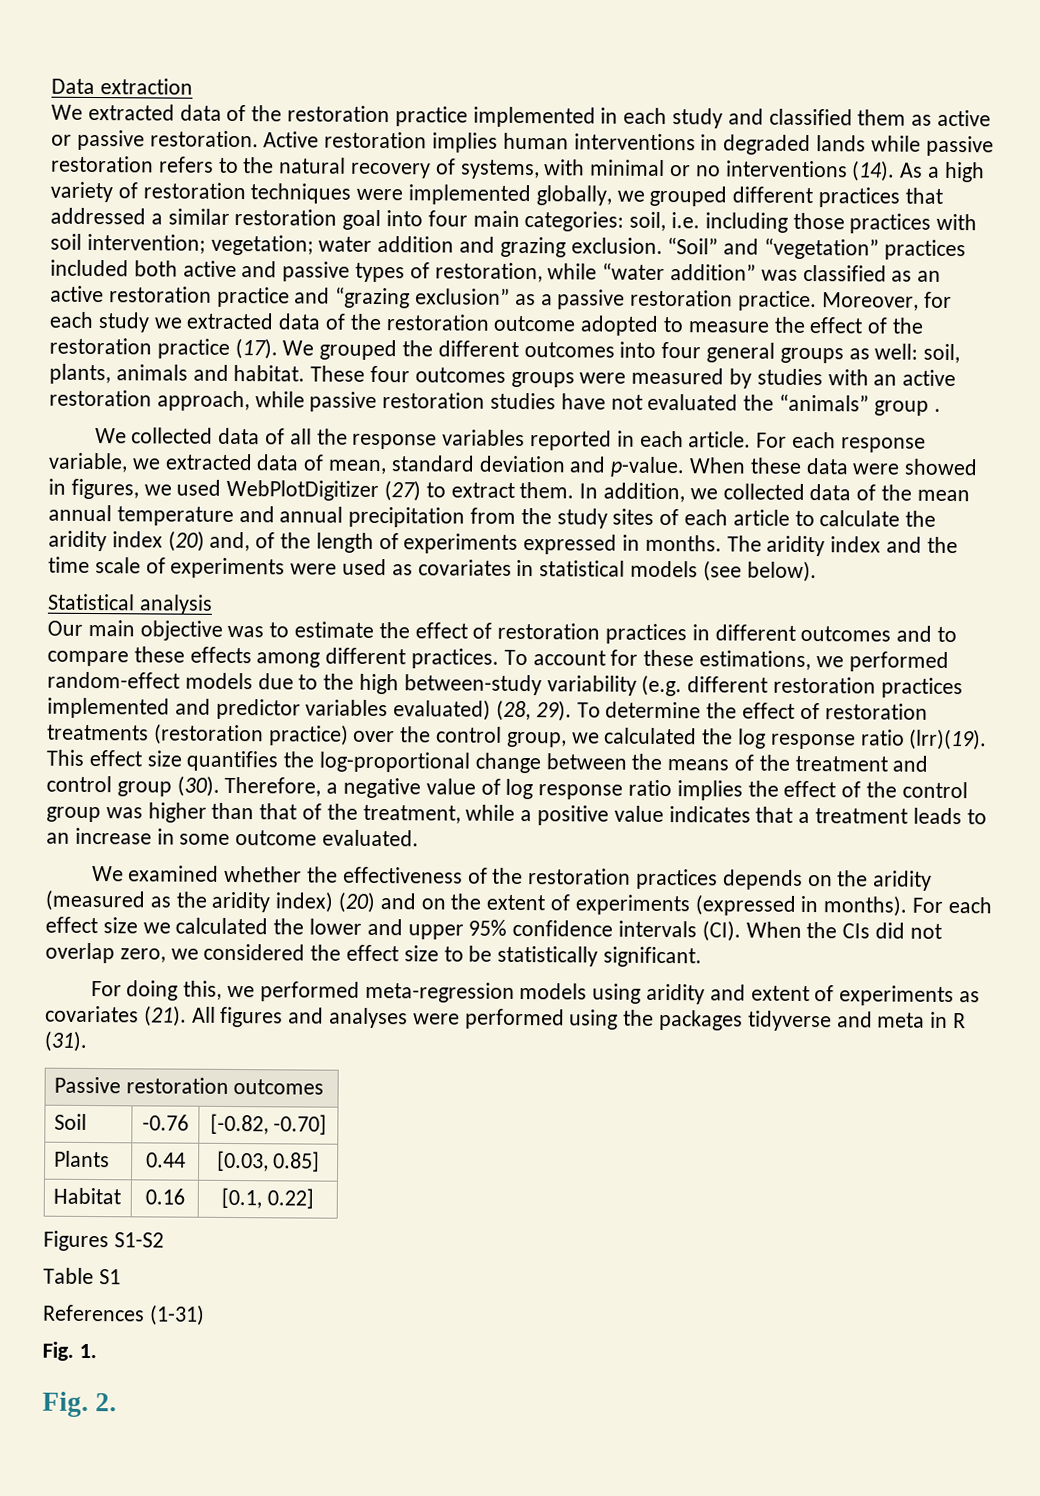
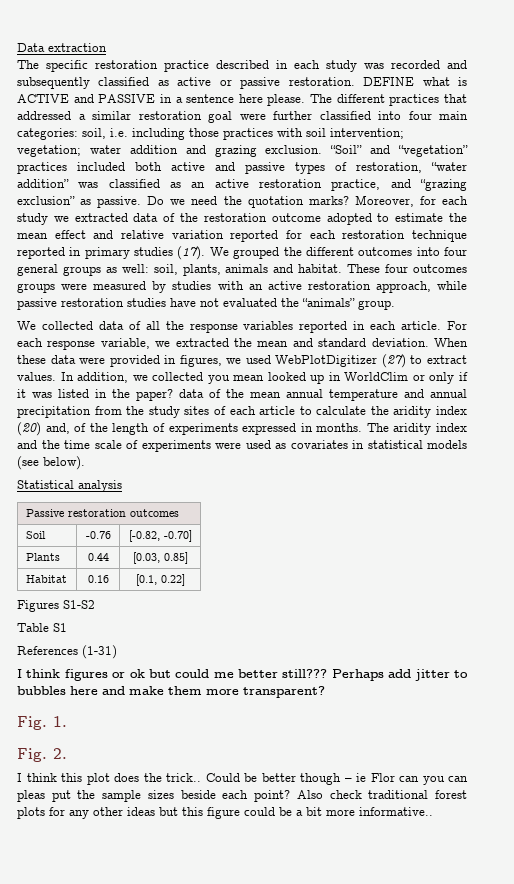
- We extracted data of the restoration practice implemented in each study and classified them as active or passive restoration.
+ The specific restoration practice described in each study was recorded and subsequently classified as active or passive restoration.
- Active restoration implies human interventions in degraded lands while passive restoration refers to the natural recovery of systems, with minimal or no interventions (14). As a high variety of restoration techniques were implemented globally, we grouped different practices that addressed a similar restoration goal into four main categories: soil, i.e. including those practices with soil intervention; vegetation; water addition and grazing exclusion.
+ DEFINE what is ACTIVE and PASSIVE in a sentence here please. The different practices that addressed a similar restoration goal were further classified into four main categories: soil, i.e. including those practices with soil intervention; vegetation; water addition and grazing exclusion.
- “Soil” and “vegetation” practices included both active and passive types of restoration, while “water addition” was classified as an active restoration practice and “grazing exclusion” as a passive restoration practice.
+ “Soil” and “vegetation” practices included both active and passive types of restoration, “water addition” was classified as an active restoration practice, and “grazing exclusion” as passive. Do we need the quotation marks?
- Moreover, for each study we extracted data of the restoration outcome adopted to measure the effect of the restoration practice (17).
+ Moreover, for each study we extracted data of the restoration outcome adopted to estimate the mean effect and relative variation reported for each restoration technique reported in primary studies (17).
- These four outcomes groups were measured by studies with an active restoration approach, while passive restoration studies have not evaluated the “animals” group .
+ These four outcomes groups were measured by studies with an active restoration approach, while passive restoration studies have not evaluated the “animals” group.
- For each response variable, we extracted data of mean, standard deviation and p-value.
+ For each response variable, we extracted the mean and standard deviation.
- When these data were showed in figures, we used WebPlotDigitizer (27) to extract them.
+ When these data were provided in figures, we used WebPlotDigitizer (27) to extract values.
- In addition, we collected data of the mean annual temperature and annual precipitation from the study sites of each article to calculate the aridity index (20) and, of the length of experiments expressed in months.
+ In addition, we collected you mean looked up in WorldClim or only if it was listed in the paper? data of the mean annual temperature and annual precipitation from the study sites of each article to calculate the aridity index (20) and, of the length of experiments expressed in months.
- Our main objective was to estimate the effect of restoration practices in different outcomes and to compare these effects among different practices. To account for these estimations, we performed random-effect models due to the high between-study variability (e.g. different restoration practices implemented and predictor variables evaluated) (28, 29). To determine the effect of restoration treatments (restoration practice) over the control group, we calculated the log response ratio (lrr)(19). This effect size quantifies the log-proportional change between the means of the treatment and control group (30). Therefore, a negative value of log response ratio implies the effect of the control group was higher than that of the treatment, while a positive value indicates that a treatment leads to an increase in some outcome evaluated.
- We examined whether the effectiveness of the restoration practices depends on the aridity (measured as the aridity index) (20) and on the extent of experiments (expressed in months). For each effect size we calculated the lower and upper 95% confidence intervals (CI). When the CIs did not overlap zero, we considered the effect size to be statistically significant.
- For doing this, we performed meta-regression models using aridity and extent of experiments as covariates (21). All figures and analyses were performed using the packages tidyverse and meta in R (31).
+ I think figures or ok but could me better still??? Perhaps add jitter to bubbles here and make them more transparent?
  Fig. 1.
  Fig. 2.
+ I think this plot does the trick.. Could be better though – ie Flor can you can pleas put the sample sizes beside each point? Also check traditional forest plots for any other ideas but this figure could be a bit more informative..

